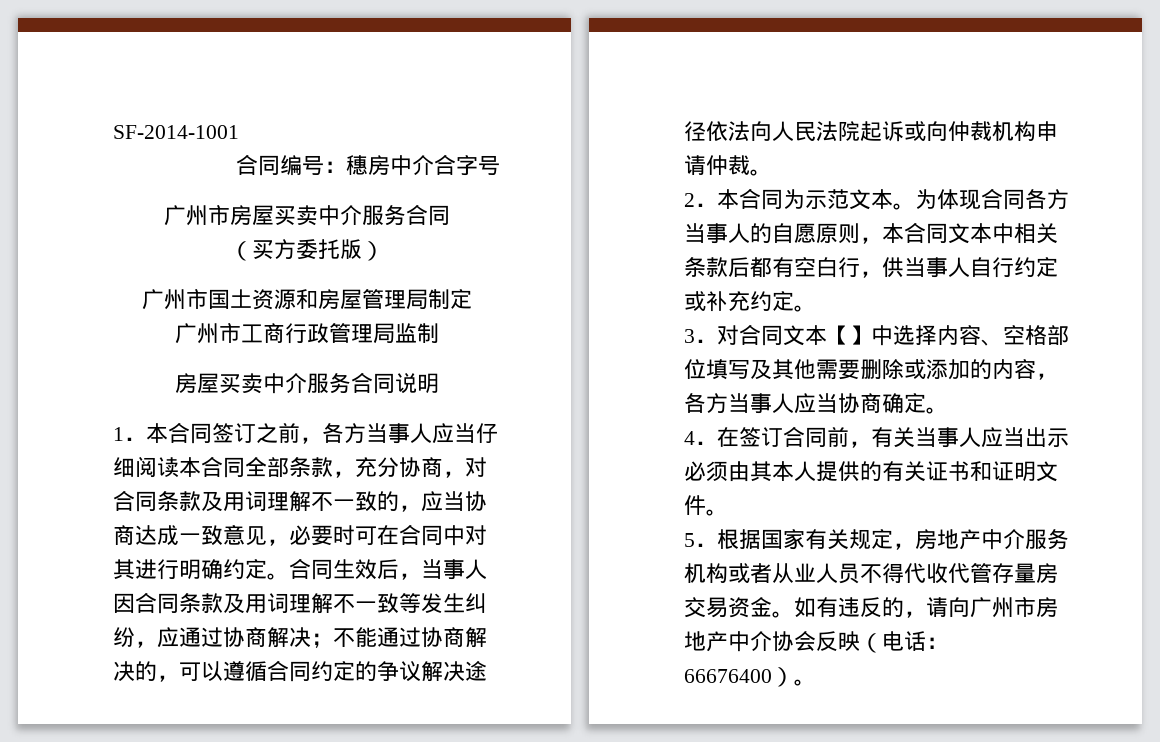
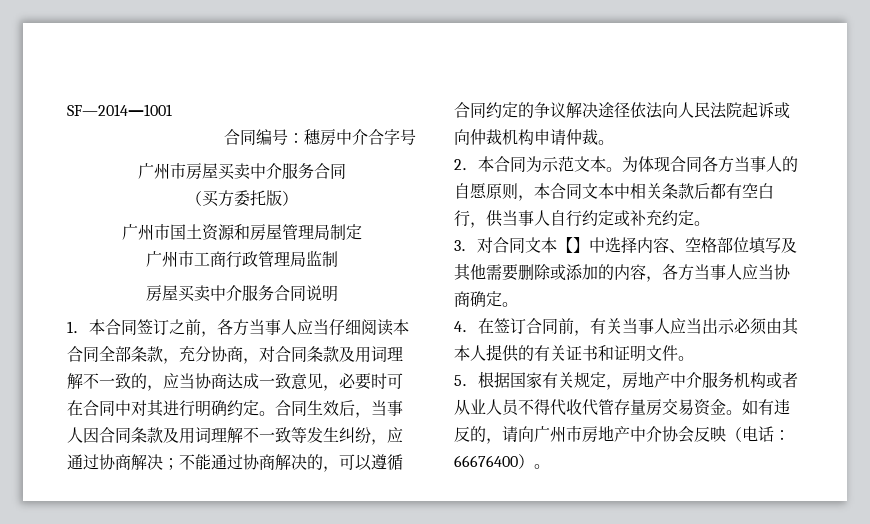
- SF-2014-1001
+ SF—2014—1001

